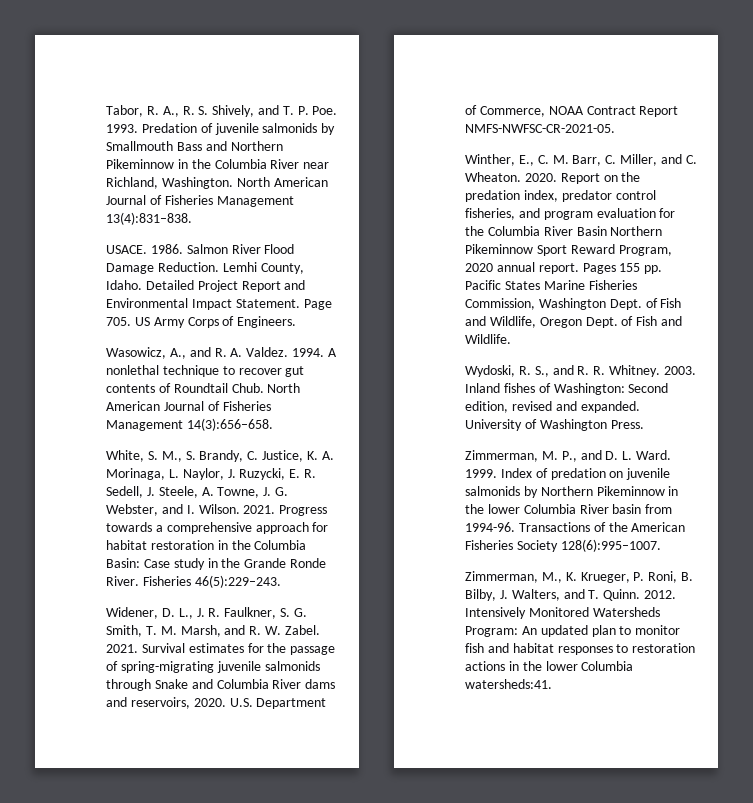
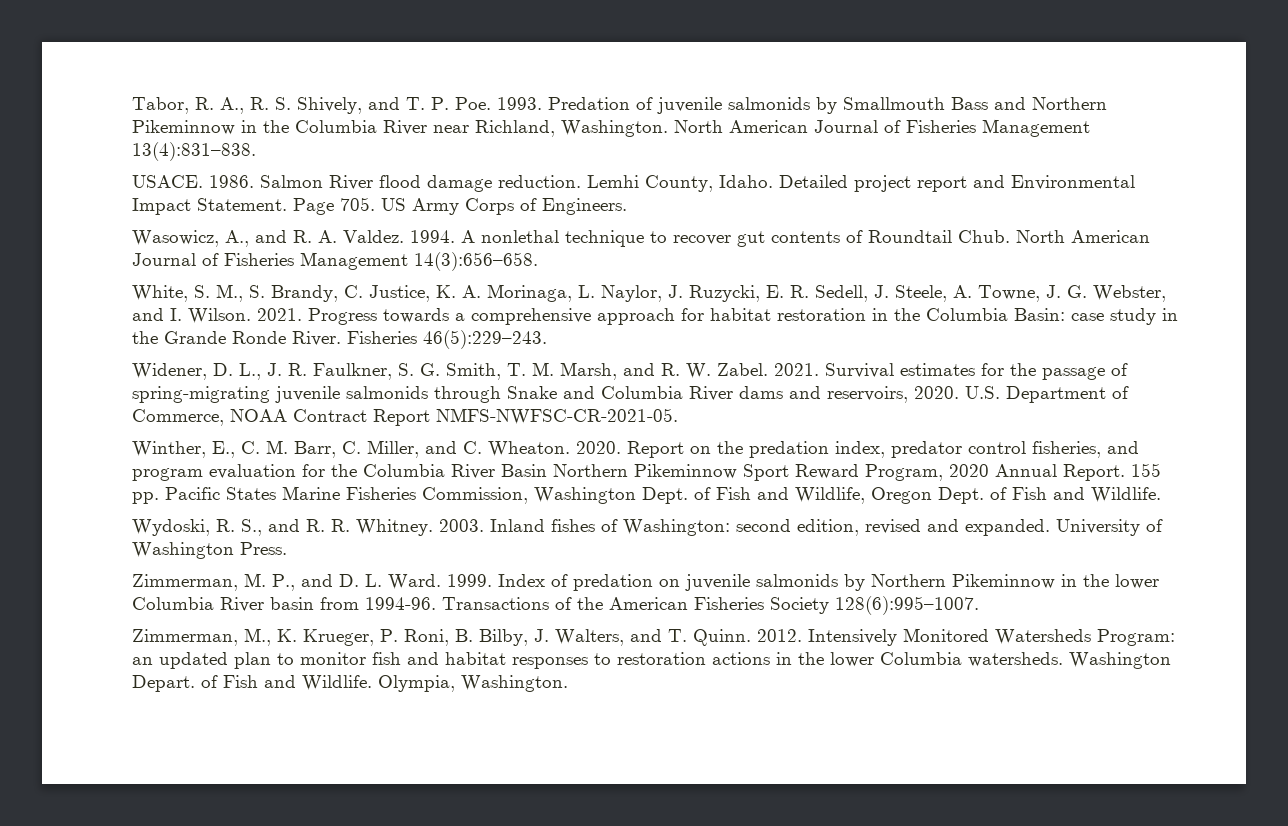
- Salmon River Flood Damage Reduction.
+ Salmon River flood damage reduction.
- Detailed Project Report and Environmental Impact Statement.
+ Detailed project report and Environmental Impact Statement.
- Progress towards a comprehensive approach for habitat restoration in the Columbia Basin: Case study in the Grande Ronde River.
+ Progress towards a comprehensive approach for habitat restoration in the Columbia Basin: case study in the Grande Ronde River.
- Report on the predation index, predator control fisheries, and program evaluation for the Columbia River Basin Northern Pikeminnow Sport Reward Program, 2020 annual report. Pages 155 pp. Pacific States Marine Fisheries Commission, Washington Dept. of Fish and Wildlife, Oregon Dept. of Fish and Wildlife.
+ Report on the predation index, predator control fisheries, and program evaluation for the Columbia River Basin Northern Pikeminnow Sport Reward Program, 2020 Annual Report. 155 pp. Pacific States Marine Fisheries Commission, Washington Dept. of Fish and Wildlife, Oregon Dept. of Fish and Wildlife.
- Inland fishes of Washington: Second edition, revised and expanded.
+ Inland fishes of Washington: second edition, revised and expanded.
- Intensively Monitored Watersheds Program: An updated plan to monitor fish and habitat responses to restoration actions in the lower Columbia watersheds:41.
+ Intensively Monitored Watersheds Program: an updated plan to monitor fish and habitat responses to restoration actions in the lower Columbia watersheds. Washington Depart. of Fish and Wildlife. Olympia, Washington.

